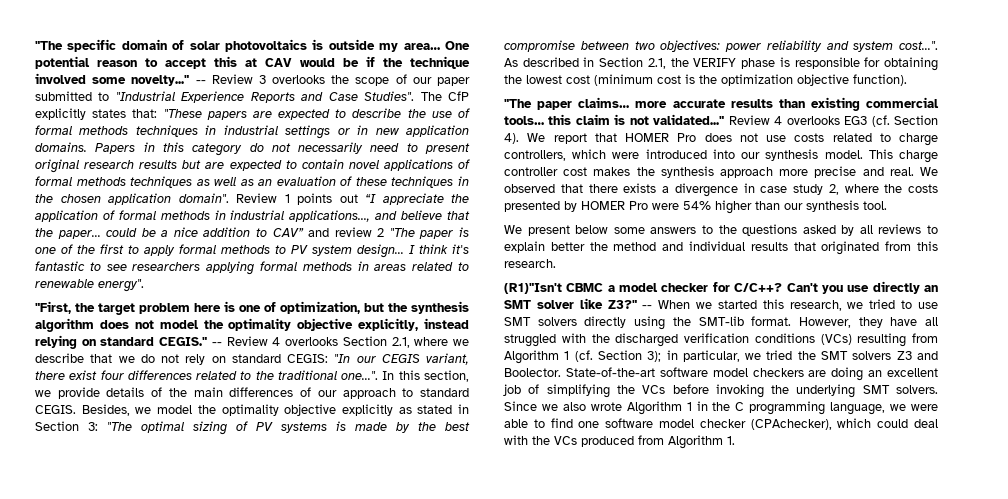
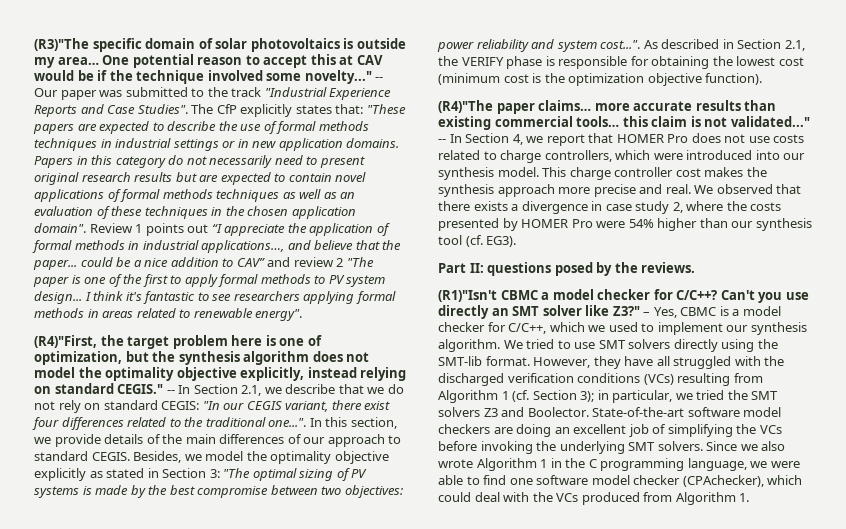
- "The specific domain of solar photovoltaics is outside my area…
+ (R3)"The specific domain of solar photovoltaics is outside my area…
- -- Review 3 overlooks the scope of our paper submitted to "Industrial Experience Reports and Case Studies".
+ -- Our paper was submitted to the track "Industrial Experience Reports and Case Studies".
- "First, the target problem here is one of optimization, but the synthesis algorithm does not model the optimality objective explicitly, instead relying on standard CEGIS."
+ (R4)"First, the target problem here is one of optimization, but the synthesis algorithm does not model the optimality objective explicitly, instead relying on standard CEGIS."
- -- Review 4 overlooks Section 2.1, where we describe that we do not rely on standard CEGIS: "In our CEGIS variant, there exist four differences related to the traditional one...". In this section, we provide details of the main differences of our approach to standard CEGIS.
+ -- In Section 2.1, we describe that we do not rely on standard CEGIS: "In our CEGIS variant, there exist four differences related to the traditional one...". In this section, we provide details of the main differences of our approach to standard CEGIS.
- "The paper claims… more accurate results than existing commercial tools… this claim is not validated..."
+ (R4)"The paper claims… more accurate results than existing commercial tools… this claim is not validated..."
- Review 4 overlooks EG3 (cf. Section 4). We report that HOMER Pro does not use costs related to charge controllers, which were introduced into our synthesis model.
+ -- In Section 4, we report that HOMER Pro does not use costs related to charge controllers, which were introduced into our synthesis model.
- We observed that there exists a divergence in case study 2, where the costs presented by HOMER Pro were 54% higher than our synthesis tool.
- We present below some answers to the questions asked by all reviews to explain better the method and individual results that originated from this research.
+ We observed that there exists a divergence in case study 2, where the costs presented by HOMER Pro were 54% higher than our synthesis tool (cf. EG3).
+ Part II: questions posed by the reviews.
- -- When we started this research, we tried to use SMT solvers directly using the SMT-lib format.
+ – Yes, CBMC is a model checker for C/C++, which we used to implement our synthesis algorithm. We tried to use SMT solvers directly using the SMT-lib format.

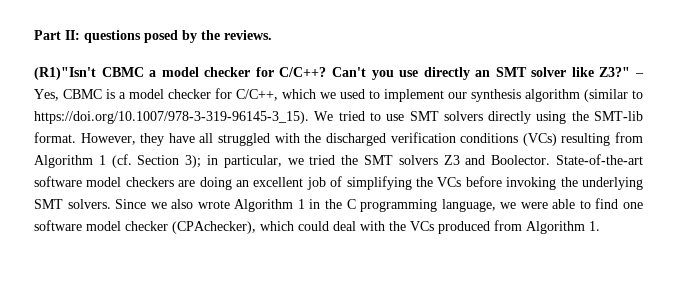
- (R3)"The specific domain of solar photovoltaics is outside my area… One potential reason to accept this at CAV would be if the technique involved some novelty..." -- Our paper was submitted to the track "Industrial Experience Reports and Case Studies". The CfP explicitly states that: "These papers are expected to describe the use of formal methods techniques in industrial settings or in new application domains. Papers in this category do not necessarily need to present original research results but are expected to contain novel applications of formal methods techniques as well as an evaluation of these techniques in the chosen application domain". Review 1 points out “I appreciate the application of formal methods in industrial applications…, and believe that the paper... could be a nice addition to CAV” and review 2 "The paper is one of the first to apply formal methods to PV system design... I think it's fantastic to see researchers applying formal methods in areas related to renewable energy".
- (R4)"First, the target problem here is one of optimization, but the synthesis algorithm does not model the optimality objective explicitly, instead relying on standard CEGIS." -- In Section 2.1, we describe that we do not rely on standard CEGIS: "In our CEGIS variant, there exist four differences related to the traditional one...". In this section, we provide details of the main differences of our approach to standard CEGIS. Besides, we model the optimality objective explicitly as stated in Section 3: "The optimal sizing of PV systems is made by the best compromise between two objectives: power reliability and system cost...". As described in Section 2.1, the VERIFY phase is responsible for obtaining the lowest cost (minimum cost is the optimization objective function).
- (R4)"The paper claims… more accurate results than existing commercial tools… this claim is not validated..." -- In Section 4, we report that HOMER Pro does not use costs related to charge controllers, which were introduced into our synthesis model. This charge controller cost makes the synthesis approach more precise and real. We observed that there exists a divergence in case study 2, where the costs presented by HOMER Pro were 54% higher than our synthesis tool (cf. EG3).
- – Yes, CBMC is a model checker for C/C++, which we used to implement our synthesis algorithm. We tried to use SMT solvers directly using the SMT-lib format.
+ – Yes, CBMC is a model checker for C/C++, which we used to implement our synthesis algorithm (similar to https://doi.org/10.1007/978-3-319-96145-3_15). We tried to use SMT solvers directly using the SMT-lib format.

